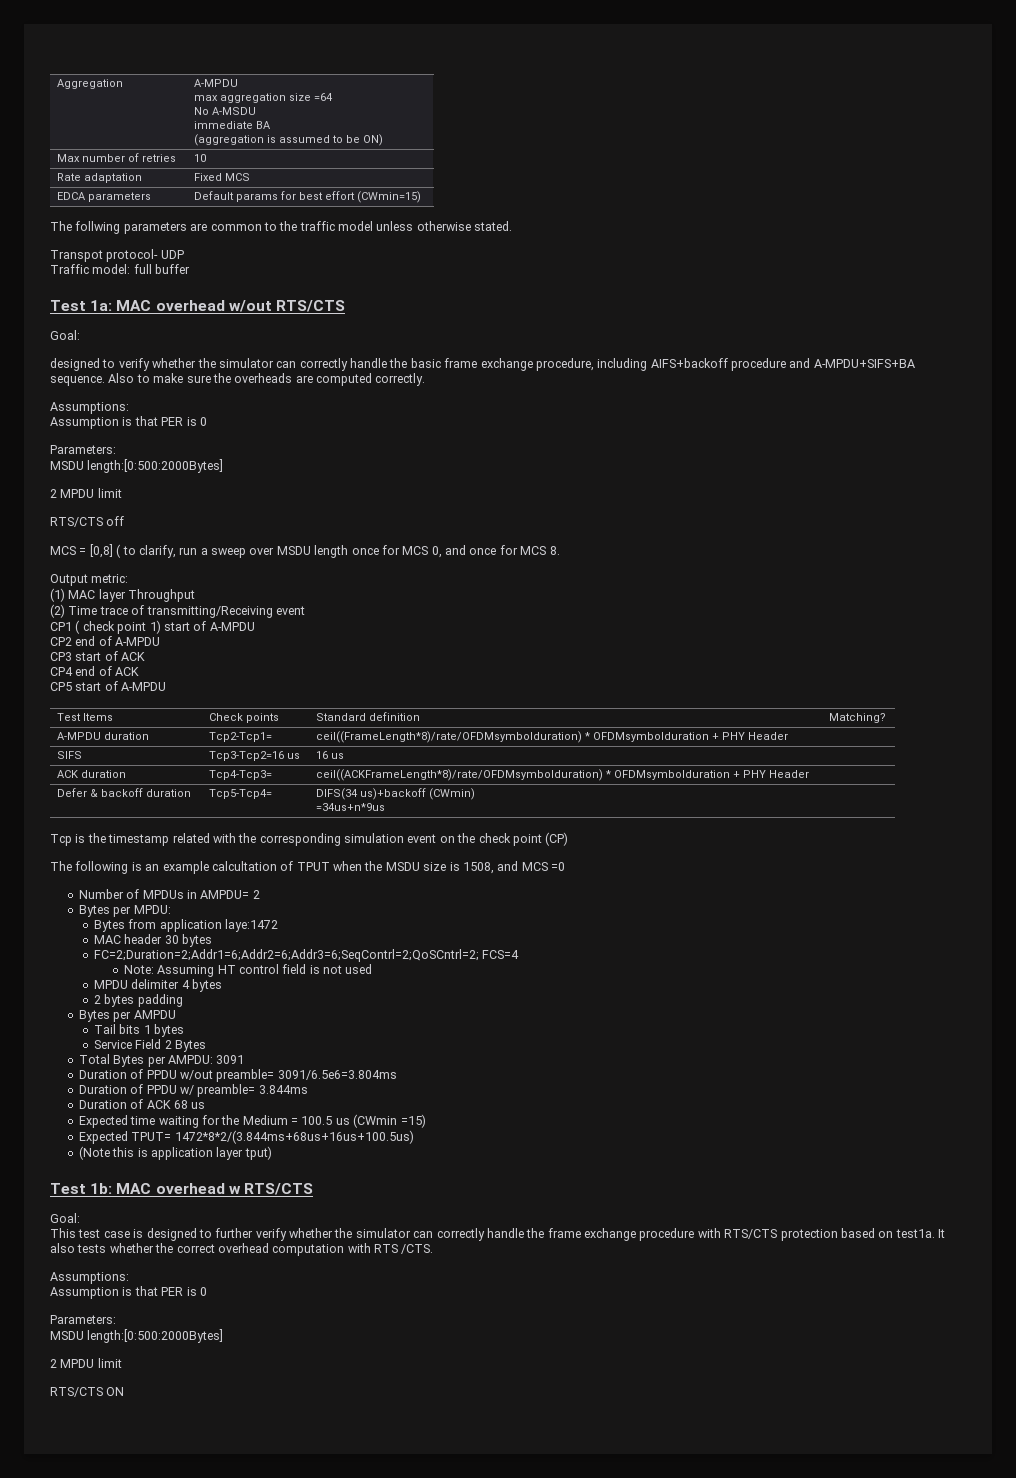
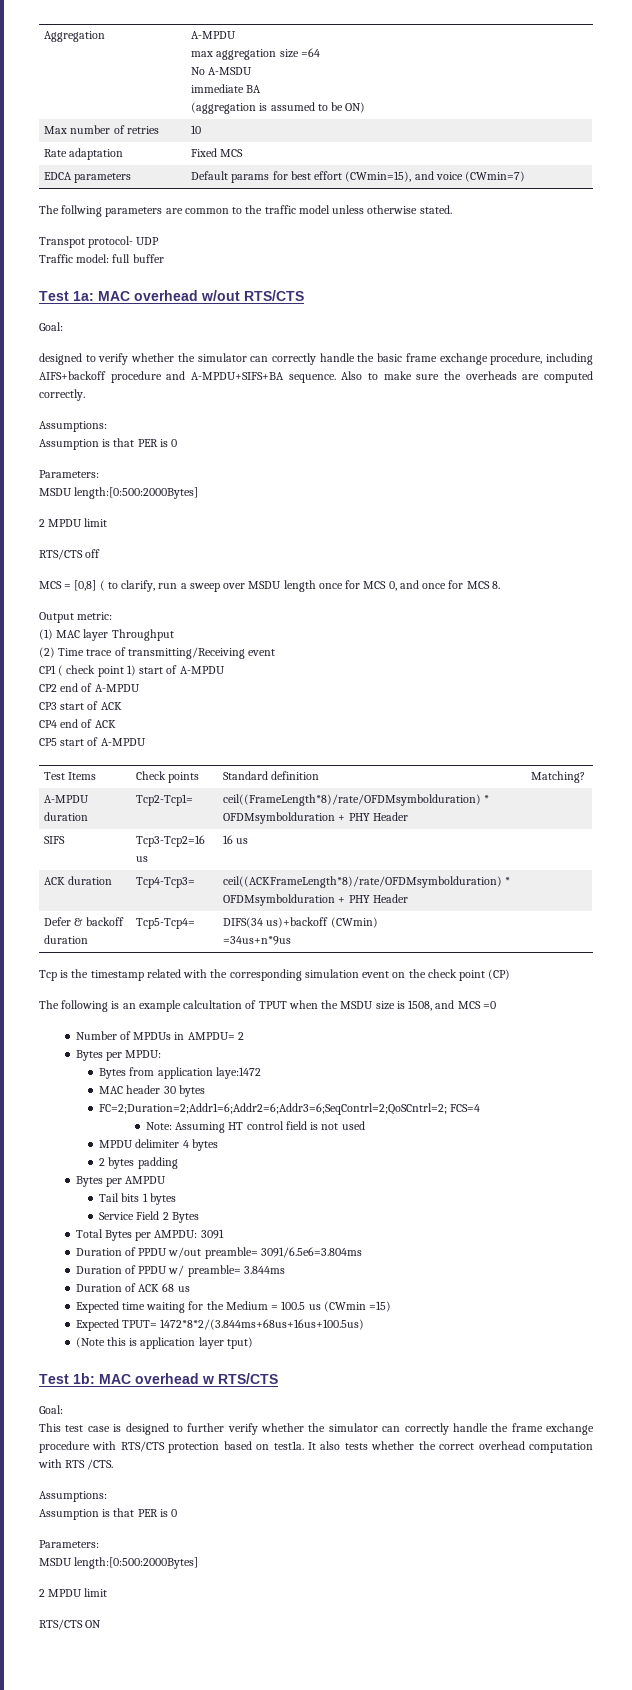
- EDCA parameters | Default params for best effort (CWmin=15)
+ EDCA parameters | Default params for best effort (CWmin=15), and voice (CWmin=7)

